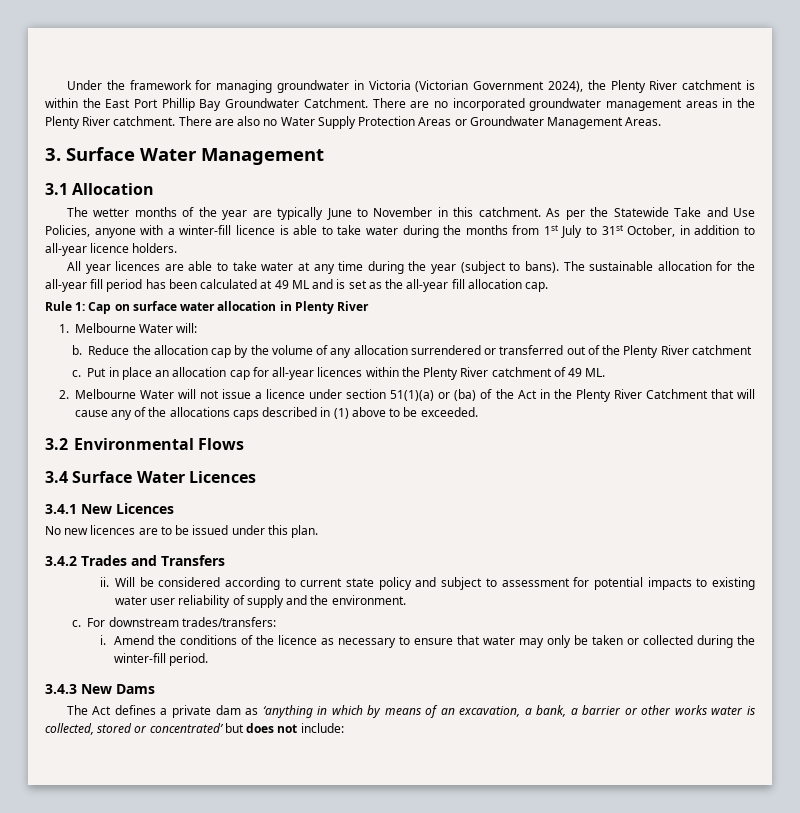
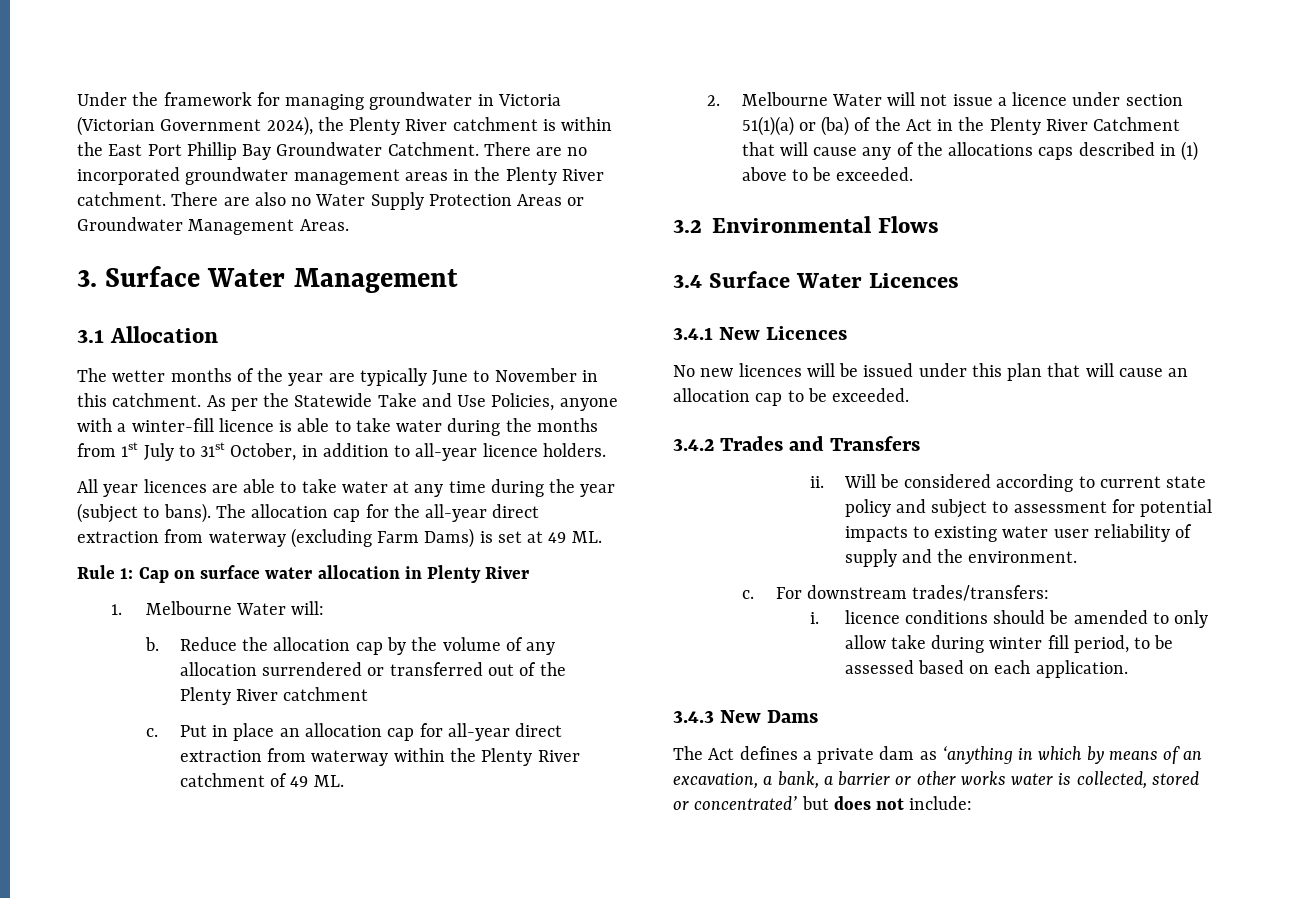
- The sustainable allocation for the all-year fill period has been calculated at 49 ML and is set as the all-year fill allocation cap.
+ The allocation cap for the all-year direct extraction from waterway (excluding Farm Dams) is set at 49 ML.
- Put in place an allocation cap for all-year licences within the Plenty River catchment of 49 ML.
+ Put in place an allocation cap for all-year direct extraction from waterway within the Plenty River catchment of 49 ML.
- No new licences are to be issued under this plan.
+ No new licences will be issued under this plan that will cause an allocation cap to be exceeded.
- i. Amend the conditions of the licence as necessary to ensure that water may only be taken or collected during the winter-fill period.
+ i. licence conditions should be amended to only allow take during winter fill period, to be assessed based on each application.

